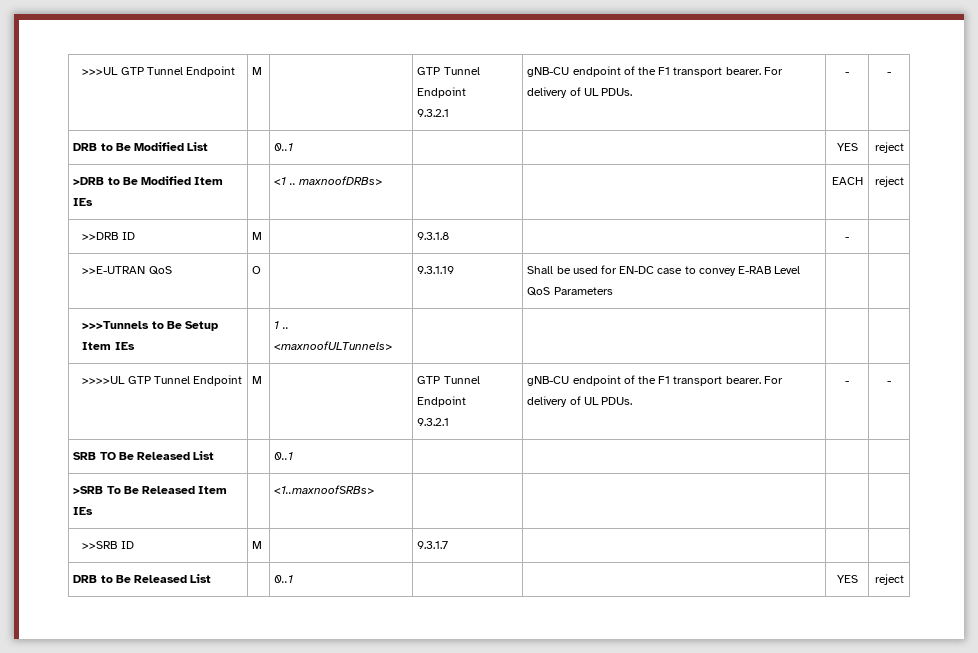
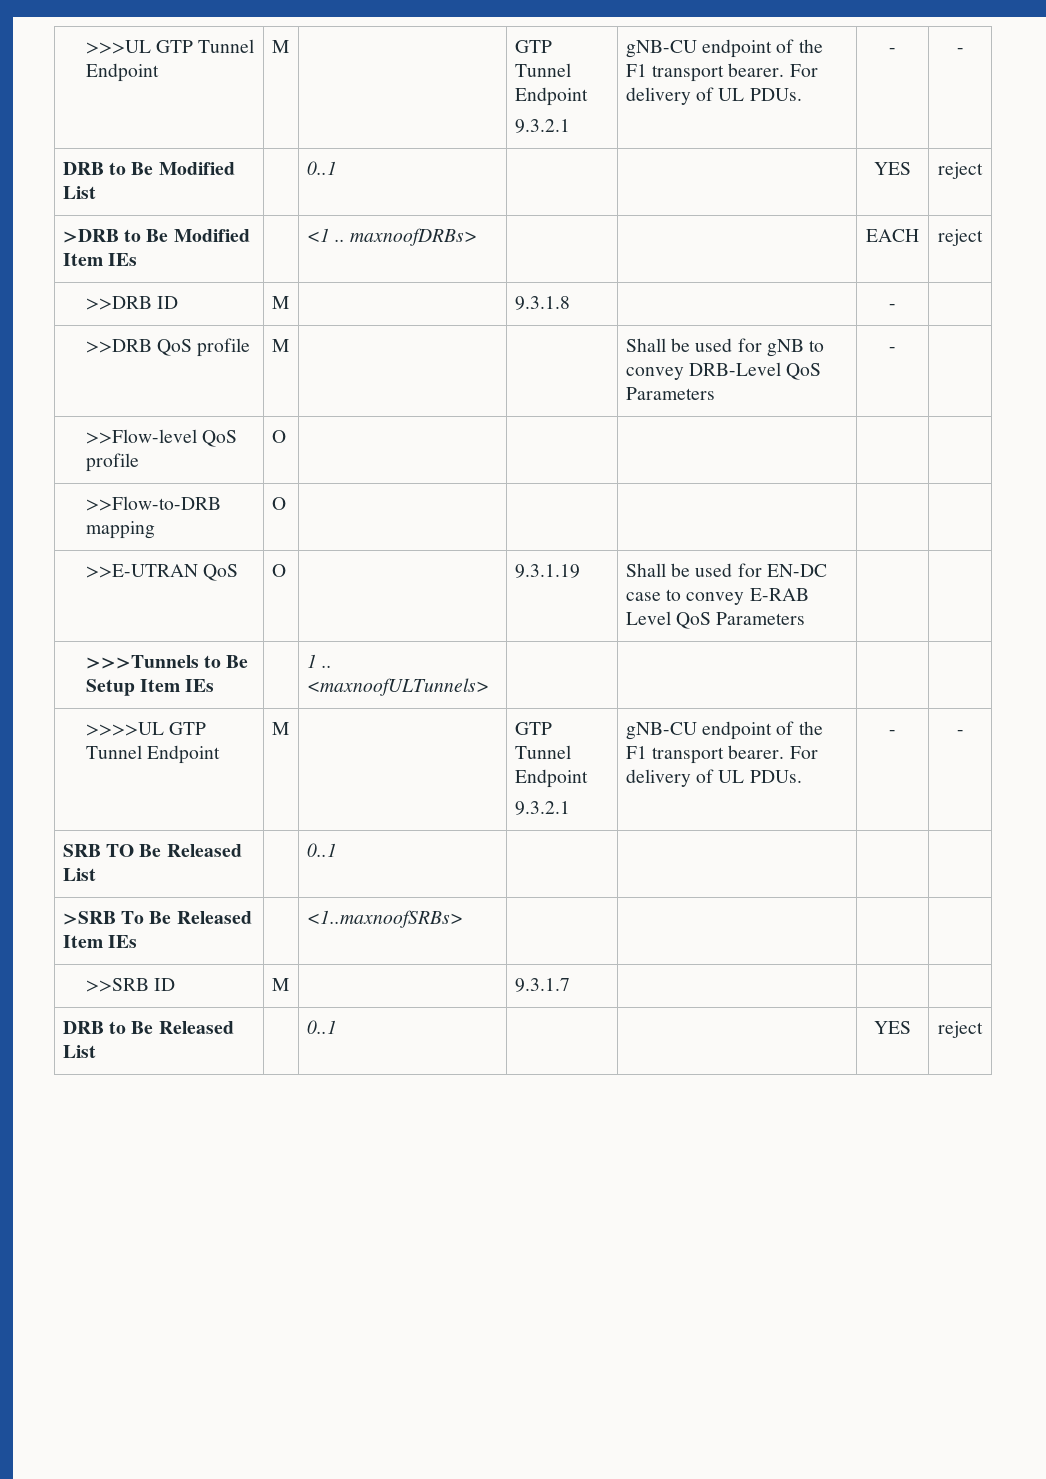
+ >>DRB QoS profile | M | | | Shall be used for gNB to convey DRB-Level QoS Parameters | - |
+ >>Flow-level QoS profile | O | | | | |
+ >>Flow-to-DRB mapping | O | | | | |

